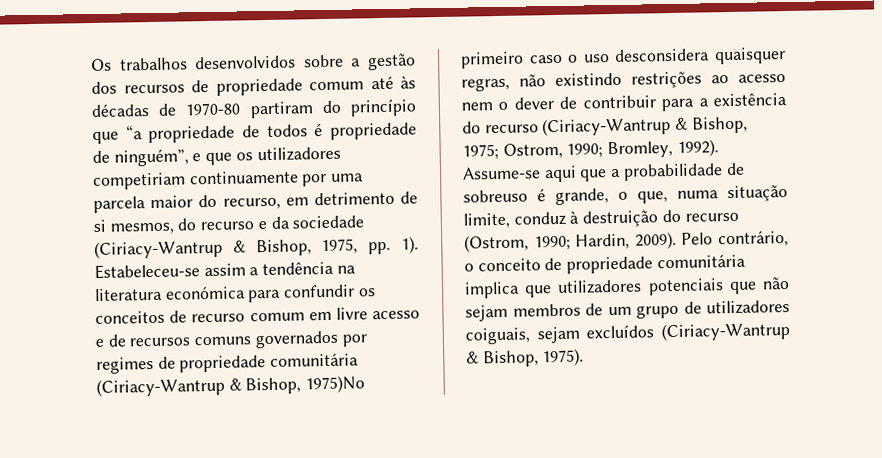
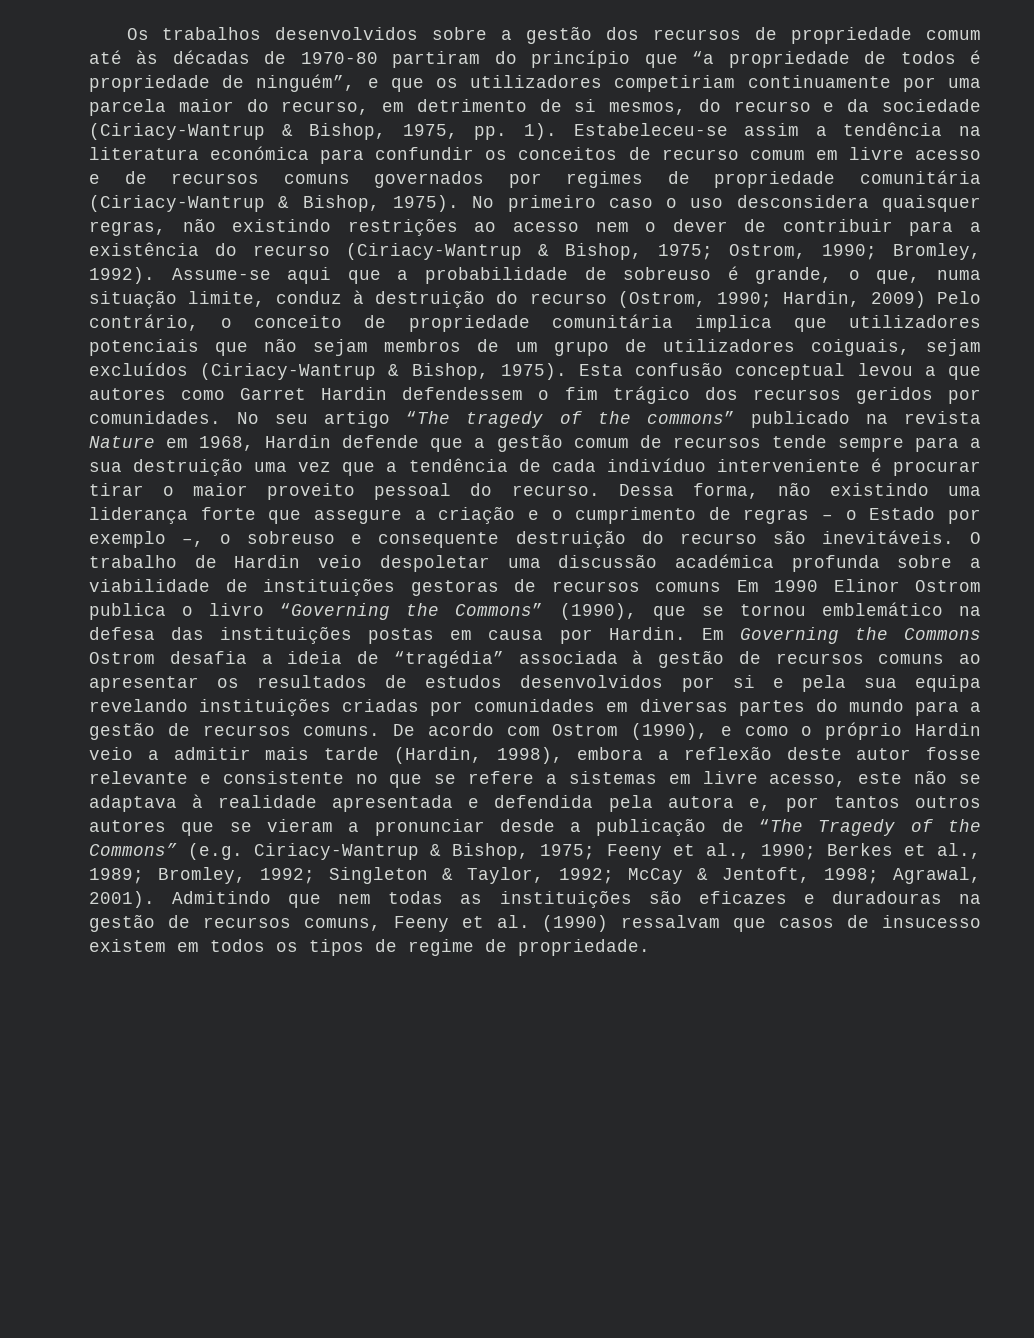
- Estabeleceu-se assim a tendência na literatura económica para confundir os conceitos de recurso comum em livre acesso e de recursos comuns governados por regimes de propriedade comunitária (Ciriacy-Wantrup & Bishop, 1975)No primeiro caso o uso desconsidera quaisquer regras, não existindo restrições ao acesso nem o dever de contribuir para a existência do recurso (Ciriacy-Wantrup & Bishop, 1975; Ostrom, 1990; Bromley, 1992).
+ Estabeleceu-se assim a tendência na literatura económica para confundir os conceitos de recurso comum em livre acesso e de recursos comuns governados por regimes de propriedade comunitária (Ciriacy-Wantrup & Bishop, 1975). No primeiro caso o uso desconsidera quaisquer regras, não existindo restrições ao acesso nem o dever de contribuir para a existência do recurso (Ciriacy-Wantrup & Bishop, 1975; Ostrom, 1990; Bromley, 1992).
- Assume-se aqui que a probabilidade de sobreuso é grande, o que, numa situação limite, conduz à destruição do recurso (Ostrom, 1990; Hardin, 2009). Pelo contrário, o conceito de propriedade comunitária implica que utilizadores potenciais que não sejam membros de um grupo de utilizadores coiguais, sejam excluídos (Ciriacy-Wantrup & Bishop, 1975).
+ Assume-se aqui que a probabilidade de sobreuso é grande, o que, numa situação limite, conduz à destruição do recurso (Ostrom, 1990; Hardin, 2009) Pelo contrário, o conceito de propriedade comunitária implica que utilizadores potenciais que não sejam membros de um grupo de utilizadores coiguais, sejam excluídos (Ciriacy-Wantrup & Bishop, 1975).
+ Esta confusão conceptual levou a que autores como Garret Hardin defendessem o fim trágico dos recursos geridos por comunidades. No seu artigo “The tragedy of the commons” publicado na revista Nature em 1968, Hardin defende que a gestão comum de recursos tende sempre para a sua destruição uma vez que a tendência de cada indivíduo interveniente é procurar tirar o maior proveito pessoal do recurso. Dessa forma, não existindo uma liderança forte que assegure a criação e o cumprimento de regras – o Estado por exemplo –, o sobreuso e consequente destruição do recurso são inevitáveis. O trabalho de Hardin veio despoletar uma discussão académica profunda sobre a viabilidade de instituições gestoras de recursos comuns Em 1990 Elinor Ostrom publica o livro “Governing the Commons” (1990), que se tornou emblemático na defesa das instituições postas em causa por Hardin. Em Governing the Commons Ostrom desafia a ideia de “tragédia” associada à gestão de recursos comuns ao apresentar os resultados de estudos desenvolvidos por si e pela sua equipa revelando instituições criadas por comunidades em diversas partes do mundo para a gestão de recursos comuns. De acordo com Ostrom (1990), e como o próprio Hardin veio a admitir mais tarde (Hardin, 1998), embora a reflexão deste autor fosse relevante e consistente no que se refere a sistemas em livre acesso, este não se adaptava à realidade apresentada e defendida pela autora e, por tantos outros autores que se vieram a pronunciar desde a publicação de “The Tragedy of the Commons” (e.g. Ciriacy-Wantrup & Bishop, 1975; Feeny et al., 1990; Berkes et al., 1989; Bromley, 1992; Singleton & Taylor, 1992; McCay & Jentoft, 1998; Agrawal, 2001). Admitindo que nem todas as instituições são eficazes e duradouras na gestão de recursos comuns, Feeny et al. (1990) ressalvam que casos de insucesso existem em todos os tipos de regime de propriedade.

